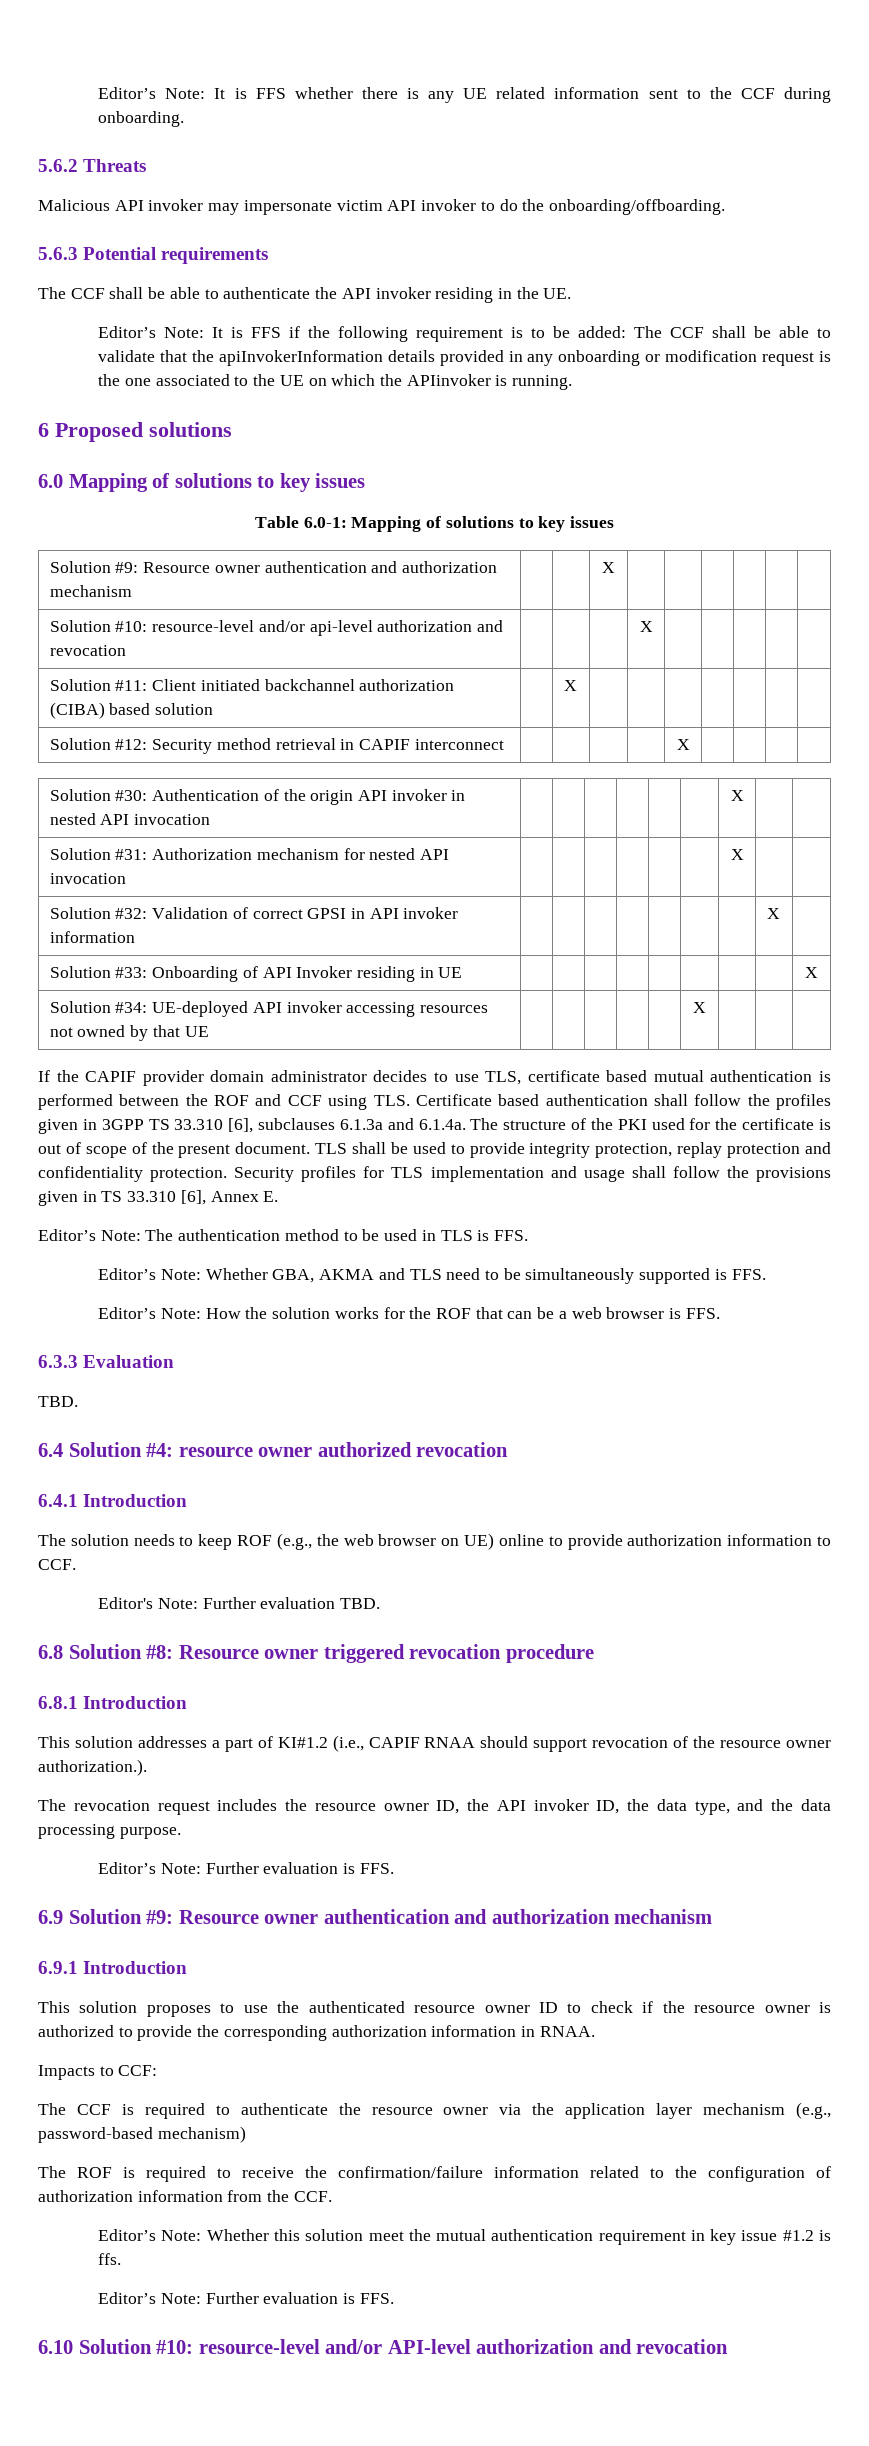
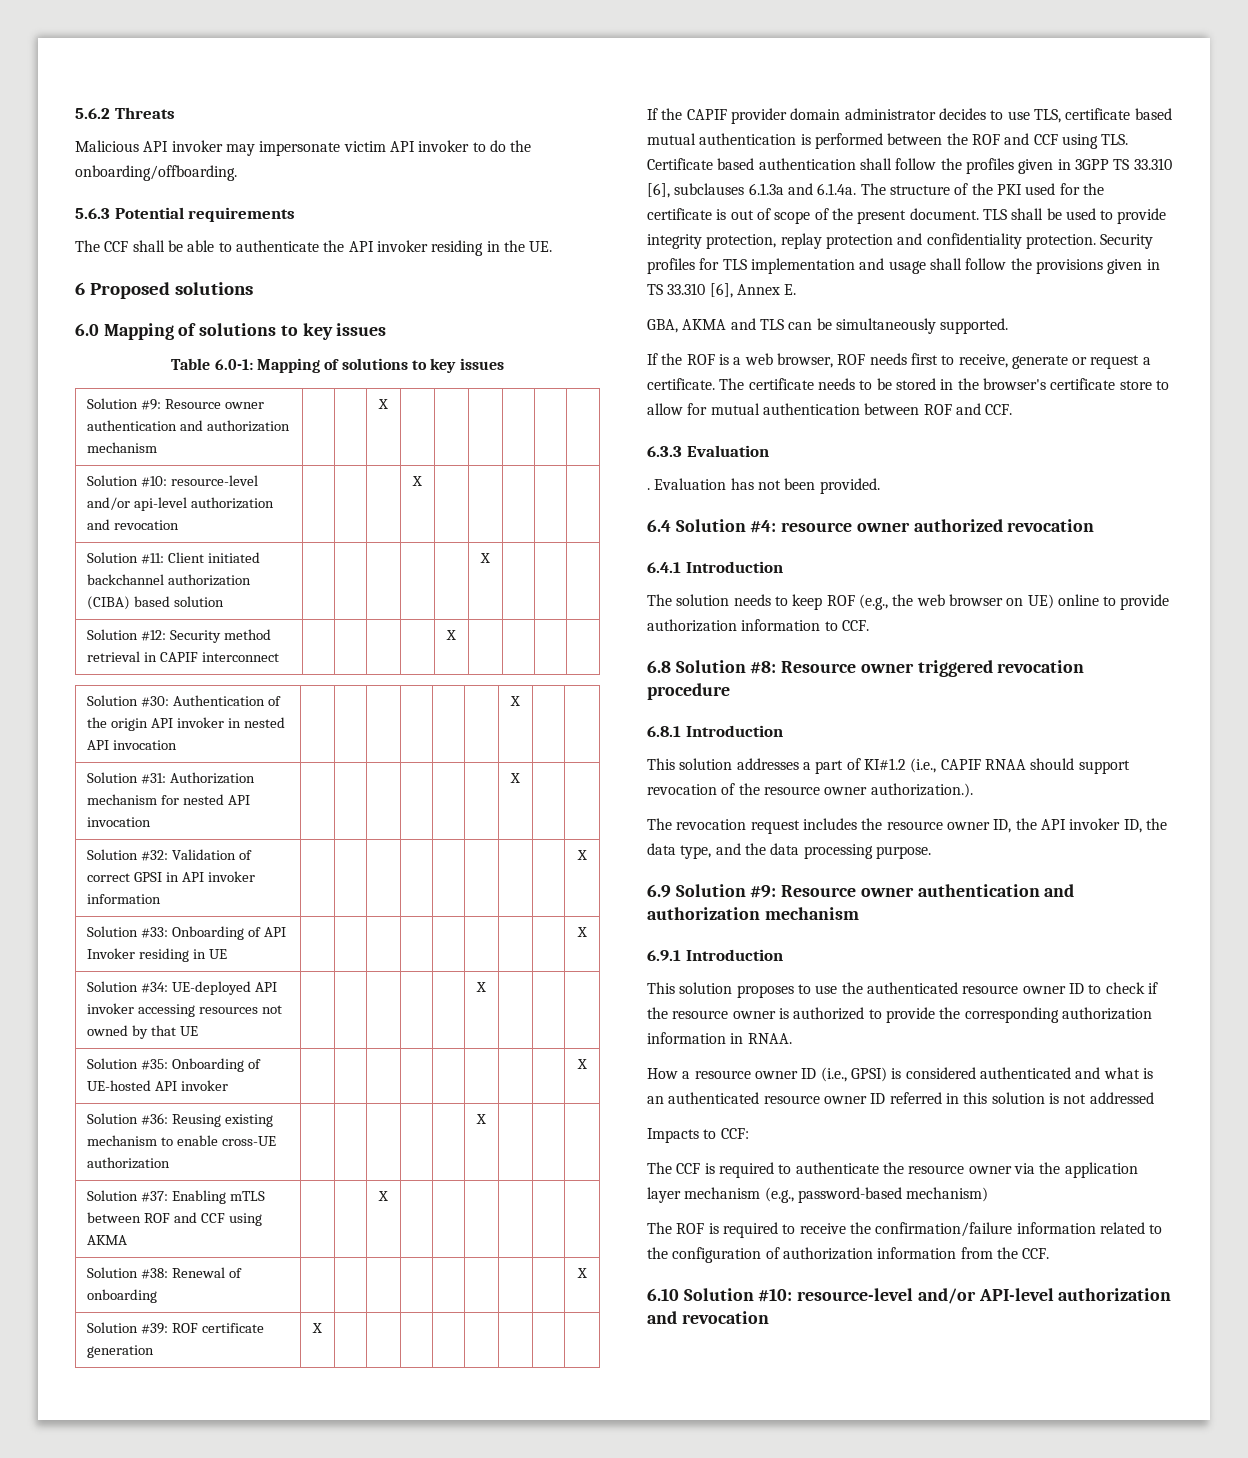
- Editor’s Note: It is FFS whether there is any UE related information sent to the CCF during onboarding.
- Editor’s Note: It is FFS if the following requirement is to be added: The CCF shall be able to validate that the apiInvokerInformation details provided in any onboarding or modification request is the one associated to the UE on which the APIinvoker is running.
- Solution #11: Client initiated backchannel authorization (CIBA) based solution | | X | | | | | | |
+ Solution #11: Client initiated backchannel authorization (CIBA) based solution | | | | | | X | | |
- Solution #32: Validation of correct GPSI in API invoker information | | | | | | | | X |
+ Solution #32: Validation of correct GPSI in API invoker information | | | | | | | | | X
+ Solution #35: Onboarding of UE-hosted API invoker | | | | | | | | | X
+ Solution #36: Reusing existing mechanism to enable cross-UE authorization | | | | | | X | | |
+ Solution #37: Enabling mTLS between ROF and CCF using AKMA | | | X | | | | | |
+ Solution #38: Renewal of onboarding | | | | | | | | | X
+ Solution #39: ROF certificate generation | X | | | | | | | |
- Editor’s Note: The authentication method to be used in TLS is FFS.
- Editor’s Note: Whether GBA, AKMA and TLS need to be simultaneously supported is FFS.
- Editor’s Note: How the solution works for the ROF that can be a web browser is FFS.
+ GBA, AKMA and TLS can be simultaneously supported.
+ If the ROF is a web browser, ROF needs first to receive, generate or request a certificate. The certificate needs to be stored in the browser's certificate store to allow for mutual authentication between ROF and CCF.
  6.3.3 Evaluation
- TBD.
+ . Evaluation has not been provided.
- Editor's Note: Further evaluation TBD.
  The revocation request includes the resource owner ID, the API invoker ID, the data type, and the data processing purpose.
- Editor’s Note: Further evaluation is FFS.
+ How a resource owner ID (i.e., GPSI) is considered authenticated and what is an authenticated resource owner ID referred in this solution is not addressed
- Editor’s Note: Whether this solution meet the mutual authentication requirement in key issue #1.2 is ffs.
- Editor’s Note: Further evaluation is FFS.

